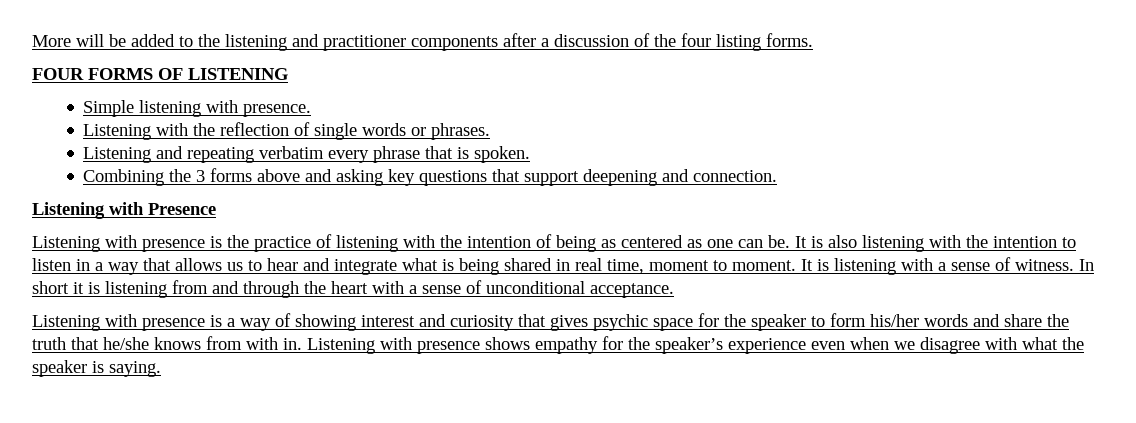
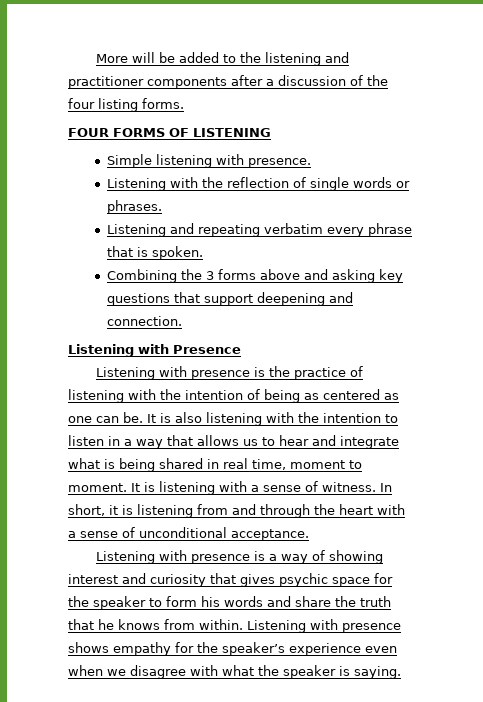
- In short it is listening from and through the heart with a sense of unconditional acceptance.
+ In short, it is listening from and through the heart with a sense of unconditional acceptance.
- Listening with presence is a way of showing interest and curiosity that gives psychic space for the speaker to form his/her words and share the truth that he/she knows from with in.
+ Listening with presence is a way of showing interest and curiosity that gives psychic space for the speaker to form his words and share the truth that he knows from within.

